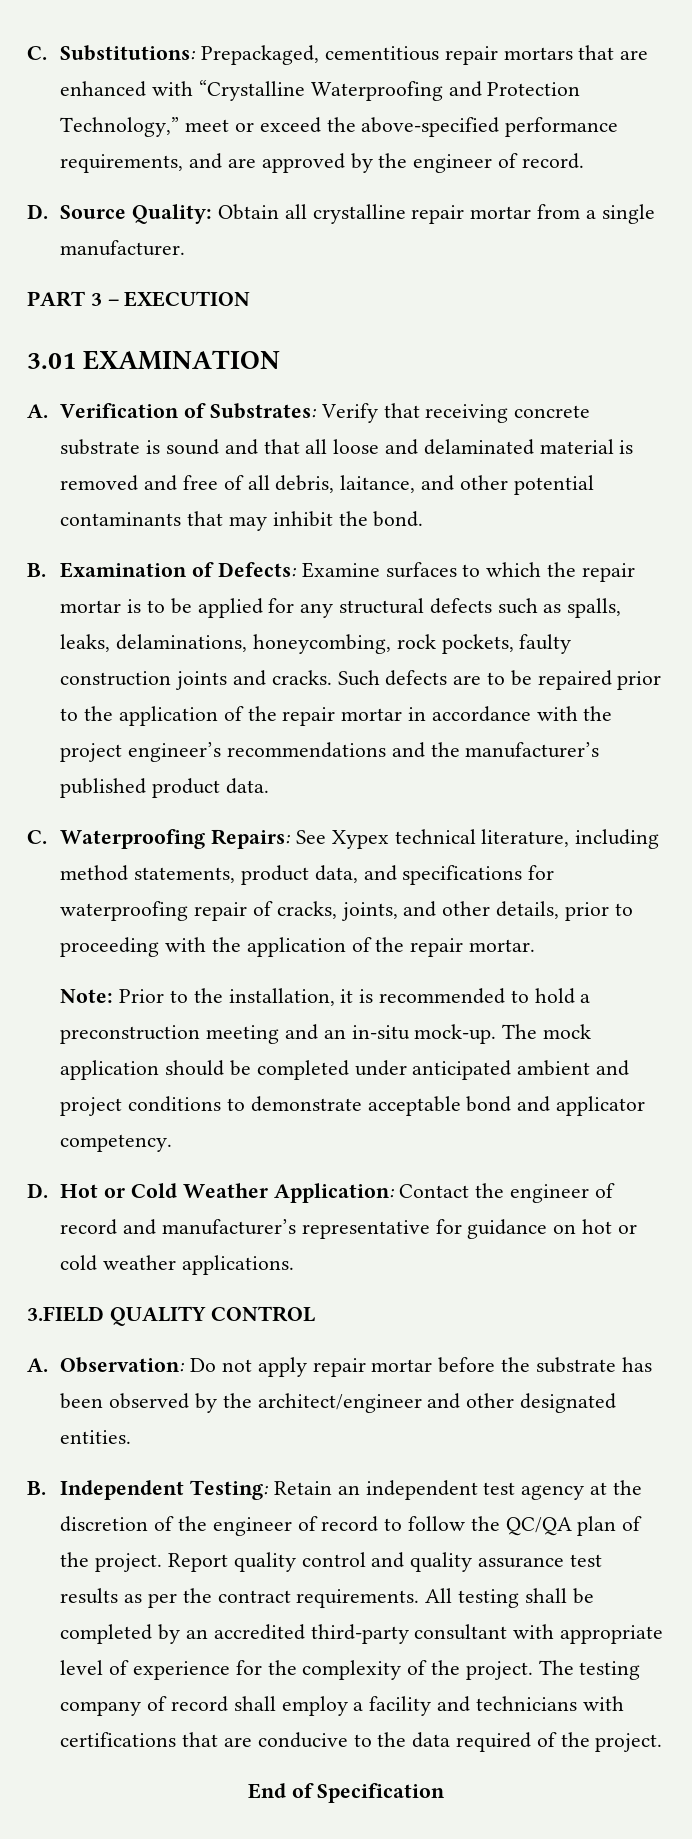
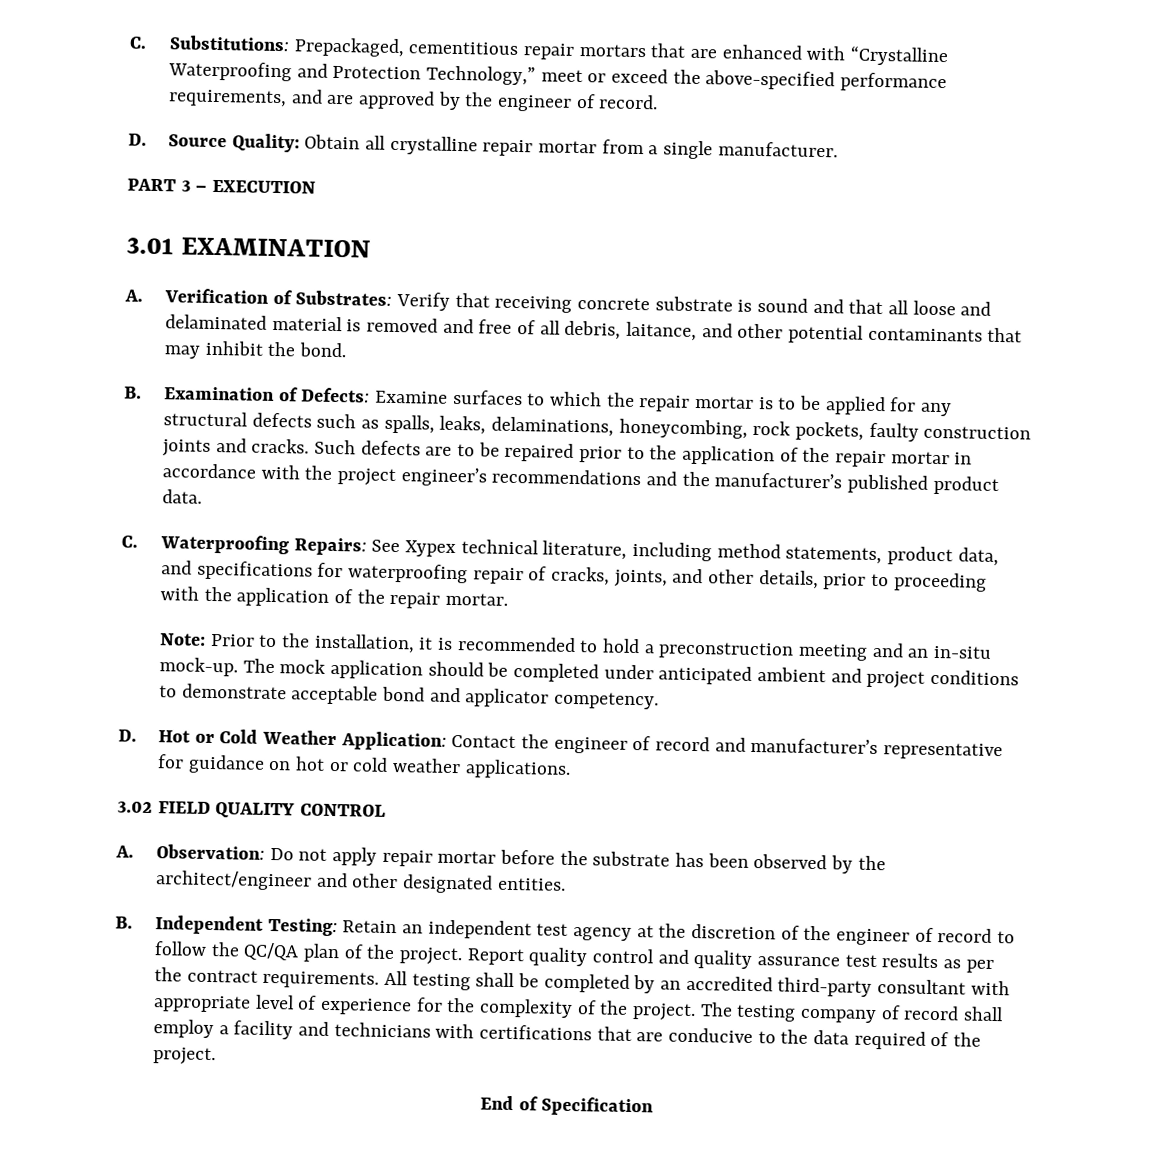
- 3.FIELD QUALITY CONTROL
+ 3.02 FIELD QUALITY CONTROL

